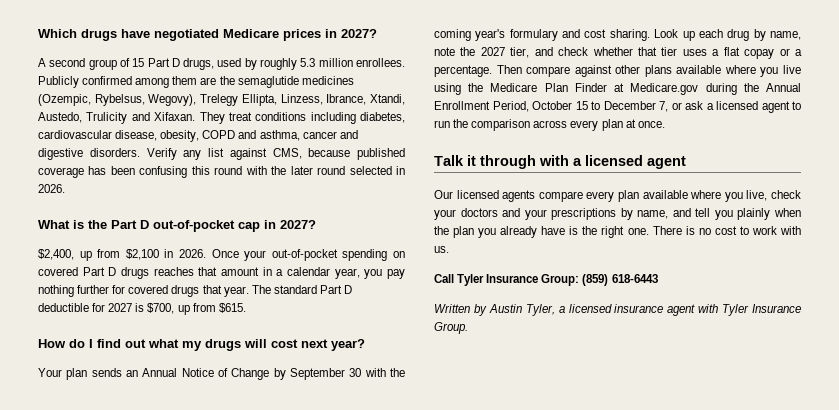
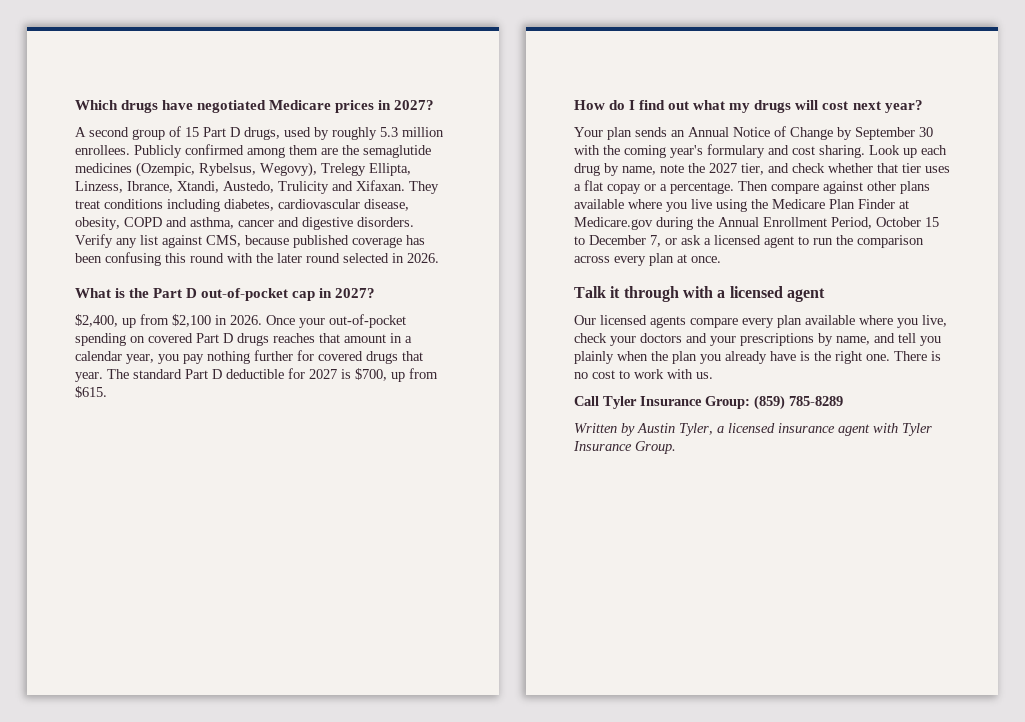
- Call Tyler Insurance Group: (859) 618-6443
+ Call Tyler Insurance Group: (859) 785-8289

